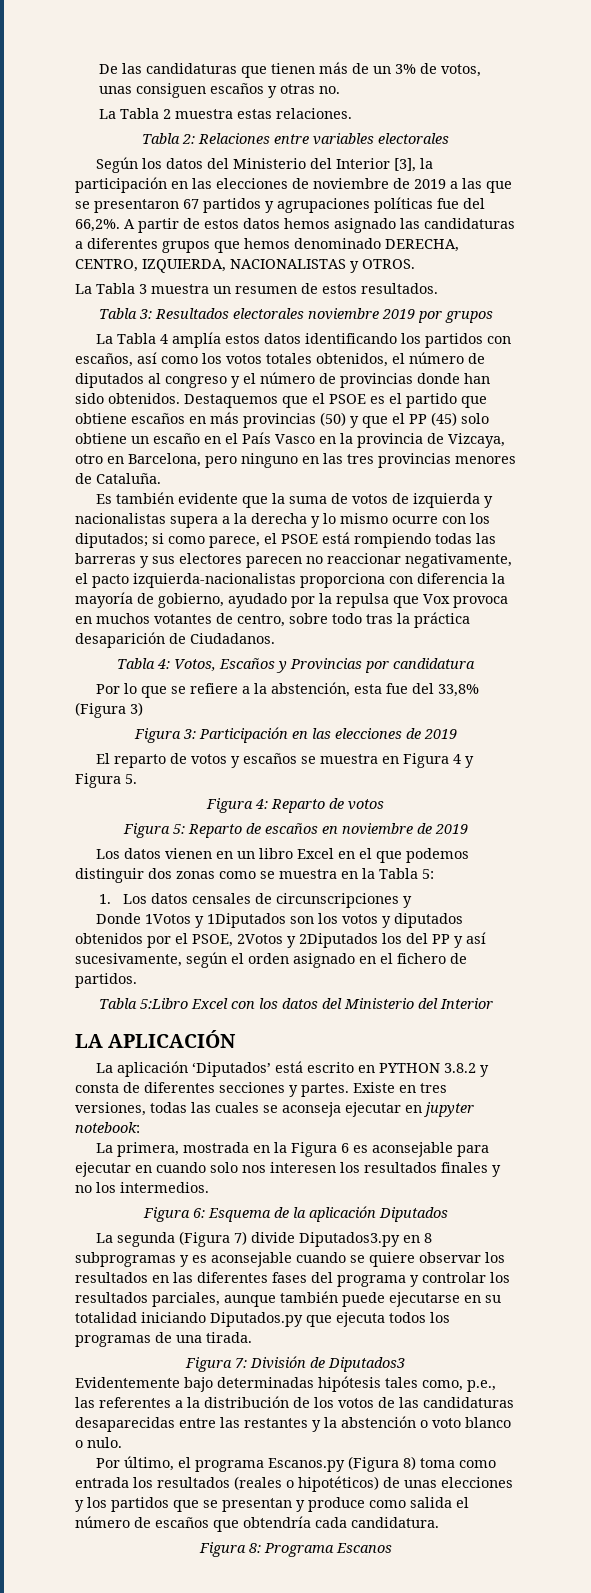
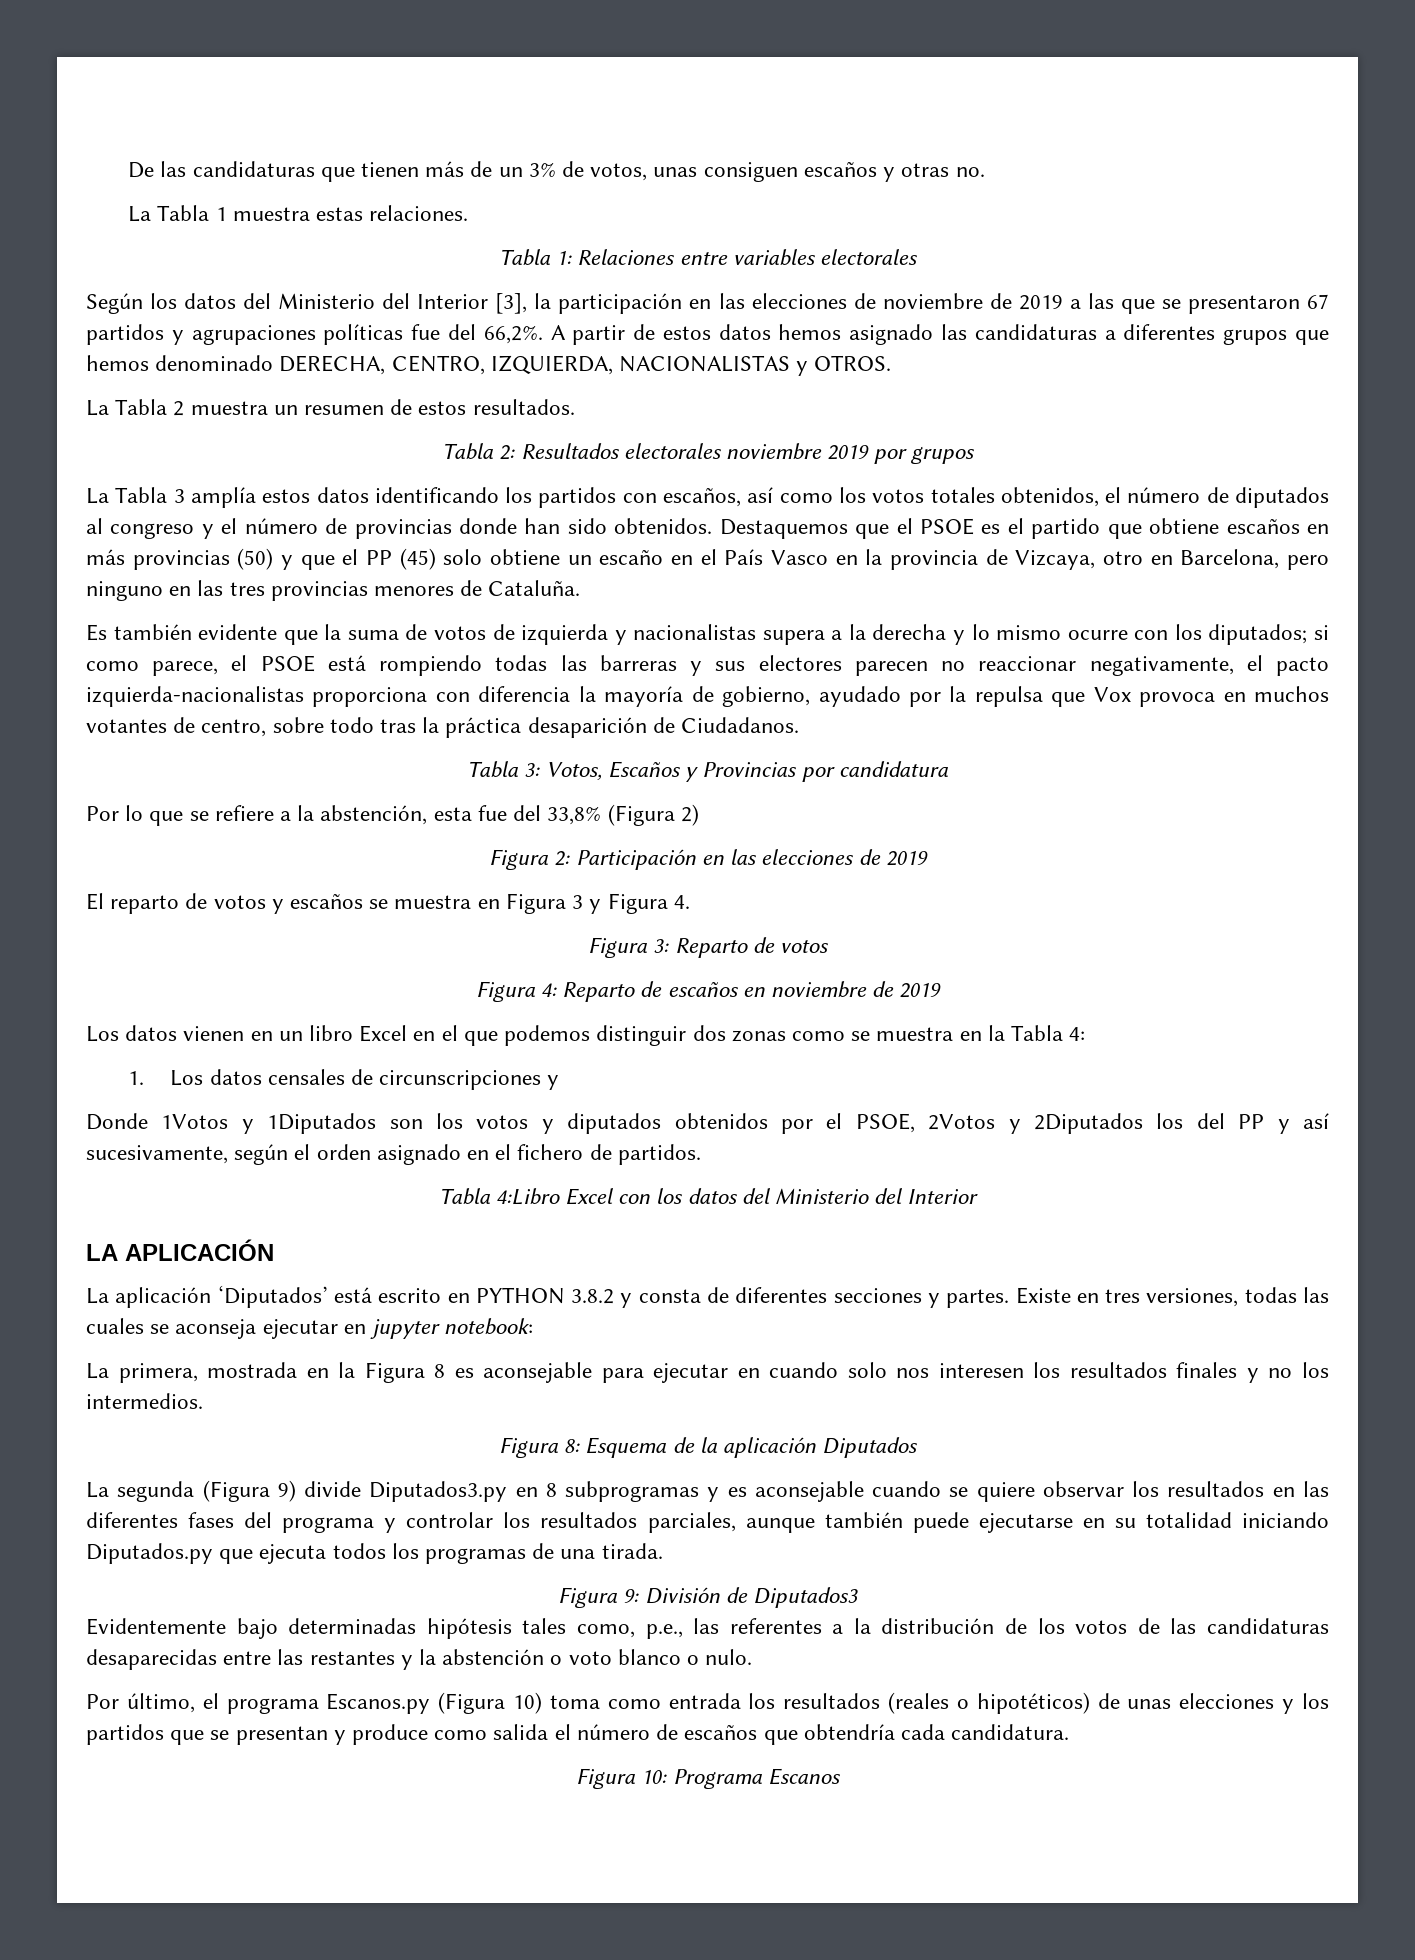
- La Tabla 2 muestra estas relaciones.
+ La Tabla 1 muestra estas relaciones.
- Tabla 2: Relaciones entre variables electorales
+ Tabla 1: Relaciones entre variables electorales
- La Tabla 3 muestra un resumen de estos resultados.
+ La Tabla 2 muestra un resumen de estos resultados.
- Tabla 3: Resultados electorales noviembre 2019 por grupos
+ Tabla 2: Resultados electorales noviembre 2019 por grupos
- La Tabla 4 amplía estos datos identificando los partidos con escaños, así como los votos totales obtenidos, el número de diputados al congreso y el número de provincias donde han sido obtenidos.
+ La Tabla 3 amplía estos datos identificando los partidos con escaños, así como los votos totales obtenidos, el número de diputados al congreso y el número de provincias donde han sido obtenidos.
- Tabla 4: Votos, Escaños y Provincias por candidatura
+ Tabla 3: Votos, Escaños y Provincias por candidatura
- Por lo que se refiere a la abstención, esta fue del 33,8% (Figura 3)
- Figura 3: Participación en las elecciones de 2019
+ Por lo que se refiere a la abstención, esta fue del 33,8% (Figura 2)
+ Figura 2: Participación en las elecciones de 2019
- El reparto de votos y escaños se muestra en Figura 4 y Figura 5.
- Figura 4: Reparto de votos
+ El reparto de votos y escaños se muestra en Figura 3 y Figura 4.
+ Figura 3: Reparto de votos
- Figura 5: Reparto de escaños en noviembre de 2019
+ Figura 4: Reparto de escaños en noviembre de 2019
- Los datos vienen en un libro Excel en el que podemos distinguir dos zonas como se muestra en la Tabla 5:
+ Los datos vienen en un libro Excel en el que podemos distinguir dos zonas como se muestra en la Tabla 4:
- Tabla 5:Libro Excel con los datos del Ministerio del Interior
+ Tabla 4:Libro Excel con los datos del Ministerio del Interior
- La primera, mostrada en la Figura 6 es aconsejable para ejecutar en cuando solo nos interesen los resultados finales y no los intermedios.
+ La primera, mostrada en la Figura 8 es aconsejable para ejecutar en cuando solo nos interesen los resultados finales y no los intermedios.
- Figura 6: Esquema de la aplicación Diputados
+ Figura 8: Esquema de la aplicación Diputados
- La segunda (Figura 7) divide Diputados3.py en 8 subprogramas y es aconsejable cuando se quiere observar los resultados en las diferentes fases del programa y controlar los resultados parciales, aunque también puede ejecutarse en su totalidad iniciando Diputados.py que ejecuta todos los programas de una tirada.
+ La segunda (Figura 9) divide Diputados3.py en 8 subprogramas y es aconsejable cuando se quiere observar los resultados en las diferentes fases del programa y controlar los resultados parciales, aunque también puede ejecutarse en su totalidad iniciando Diputados.py que ejecuta todos los programas de una tirada.
- Figura 7: División de Diputados3
+ Figura 9: División de Diputados3
- Por último, el programa Escanos.py (Figura 8) toma como entrada los resultados (reales o hipotéticos) de unas elecciones y los partidos que se presentan y produce como salida el número de escaños que obtendría cada candidatura.
+ Por último, el programa Escanos.py (Figura 10) toma como entrada los resultados (reales o hipotéticos) de unas elecciones y los partidos que se presentan y produce como salida el número de escaños que obtendría cada candidatura.
- Figura 8: Programa Escanos
+ Figura 10: Programa Escanos

